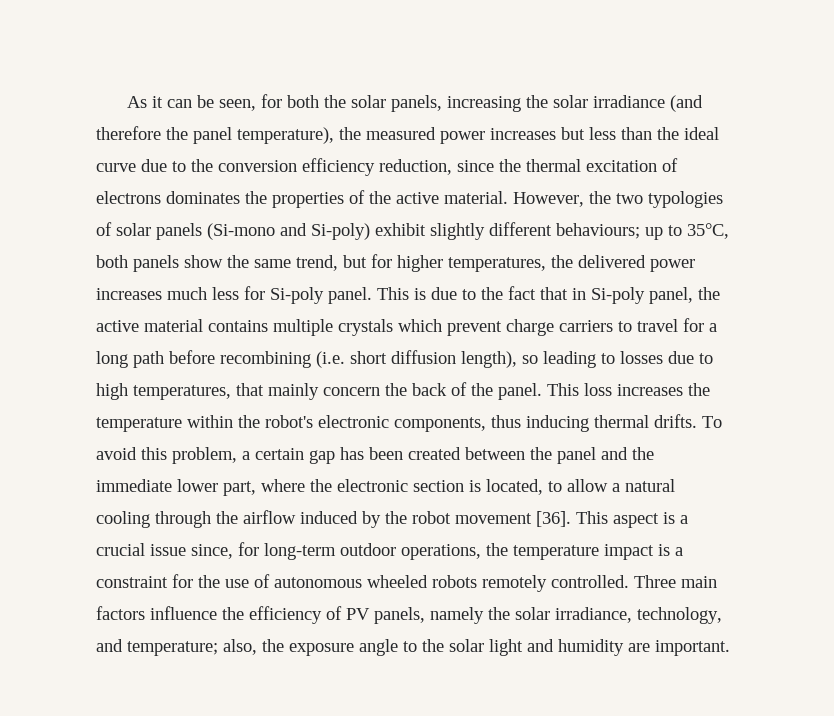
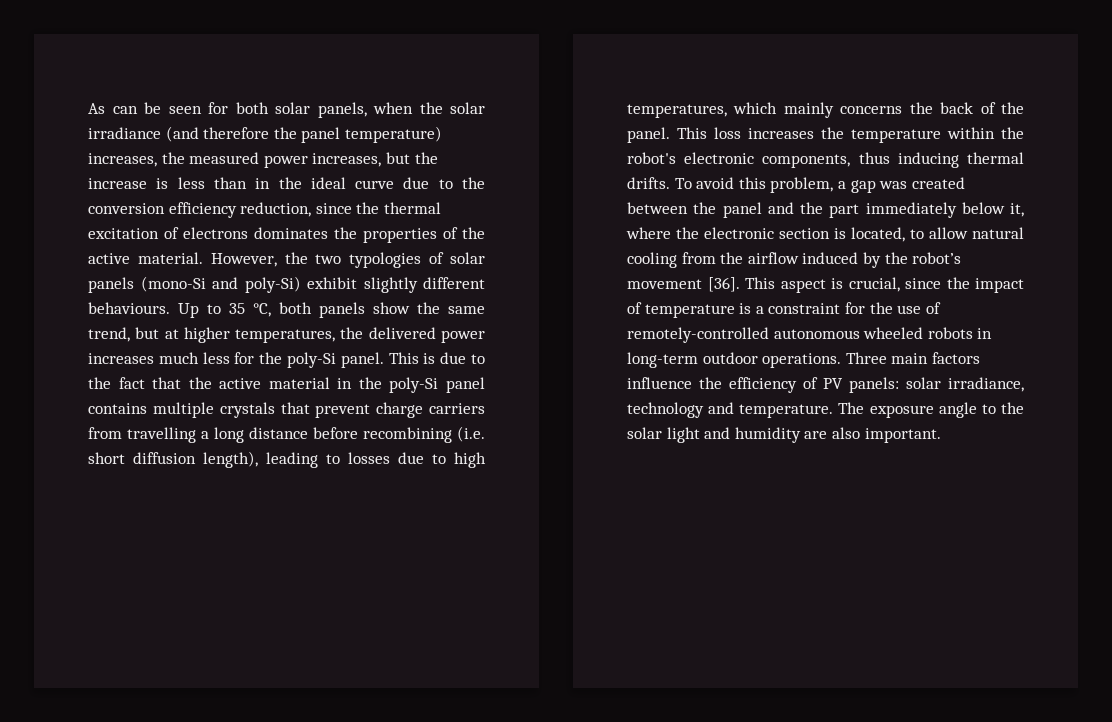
- As it can be seen, for both the solar panels, increasing the solar irradiance (and therefore the panel temperature), the measured power increases but less than the ideal curve due to the conversion efficiency reduction, since the thermal excitation of electrons dominates the properties of the active material.
+ As can be seen for both solar panels, when the solar irradiance (and therefore the panel temperature) increases, the measured power increases, but the increase is less than in the ideal curve due to the conversion efficiency reduction, since the thermal excitation of electrons dominates the properties of the active material.
- However, the two typologies of solar panels (Si-mono and Si-poly) exhibit slightly different behaviours; up to 35°C, both panels show the same trend, but for higher temperatures, the delivered power increases much less for Si-poly panel.
+ However, the two typologies of solar panels (mono-Si and poly-Si) exhibit slightly different behaviours. Up to 35 °C, both panels show the same trend, but at higher temperatures, the delivered power increases much less for the poly-Si panel.
- This is due to the fact that in Si-poly panel, the active material contains multiple crystals which prevent charge carriers to travel for a long path before recombining (i.e. short diffusion length), so leading to losses due to high temperatures, that mainly concern the back of the panel.
+ This is due to the fact that the active material in the poly-Si panel contains multiple crystals that prevent charge carriers from travelling a long distance before recombining (i.e. short diffusion length), leading to losses due to high temperatures, which mainly concerns the back of the panel.
- To avoid this problem, a certain gap has been created between the panel and the immediate lower part, where the electronic section is located, to allow a natural cooling through the airflow induced by the robot movement [36].
+ To avoid this problem, a gap was created between the panel and the part immediately below it, where the electronic section is located, to allow natural cooling from the airflow induced by the robot’s movement [36].
- This aspect is a crucial issue since, for long-term outdoor operations, the temperature impact is a constraint for the use of autonomous wheeled robots remotely controlled.
+ This aspect is crucial, since the impact of temperature is a constraint for the use of remotely-controlled autonomous wheeled robots in long-term outdoor operations.
- Three main factors influence the efficiency of PV panels, namely the solar irradiance, technology, and temperature; also, the exposure angle to the solar light and humidity are important.
+ Three main factors influence the efficiency of PV panels: solar irradiance, technology and temperature. The exposure angle to the solar light and humidity are also important.

